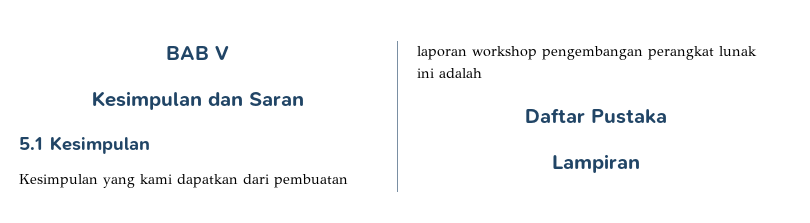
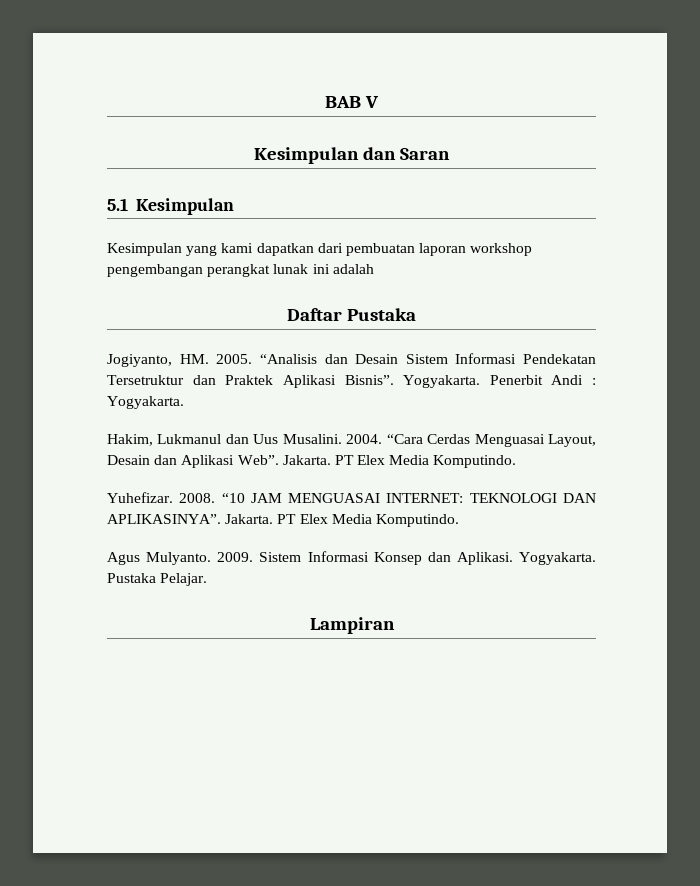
+ Jogiyanto, HM. 2005. “Analisis dan Desain Sistem Informasi Pendekatan Tersetruktur dan Praktek Aplikasi Bisnis”. Yogyakarta. Penerbit Andi : Yogyakarta.
+ Hakim, Lukmanul dan Uus Musalini. 2004. “Cara Cerdas Menguasai Layout, Desain dan Aplikasi Web”. Jakarta. PT Elex Media Komputindo.
+ Yuhefizar. 2008. “10 JAM MENGUASAI INTERNET: TEKNOLOGI DAN APLIKASINYA”. Jakarta. PT Elex Media Komputindo.
+ Agus Mulyanto. 2009. Sistem Informasi Konsep dan Aplikasi. Yogyakarta. Pustaka Pelajar.

